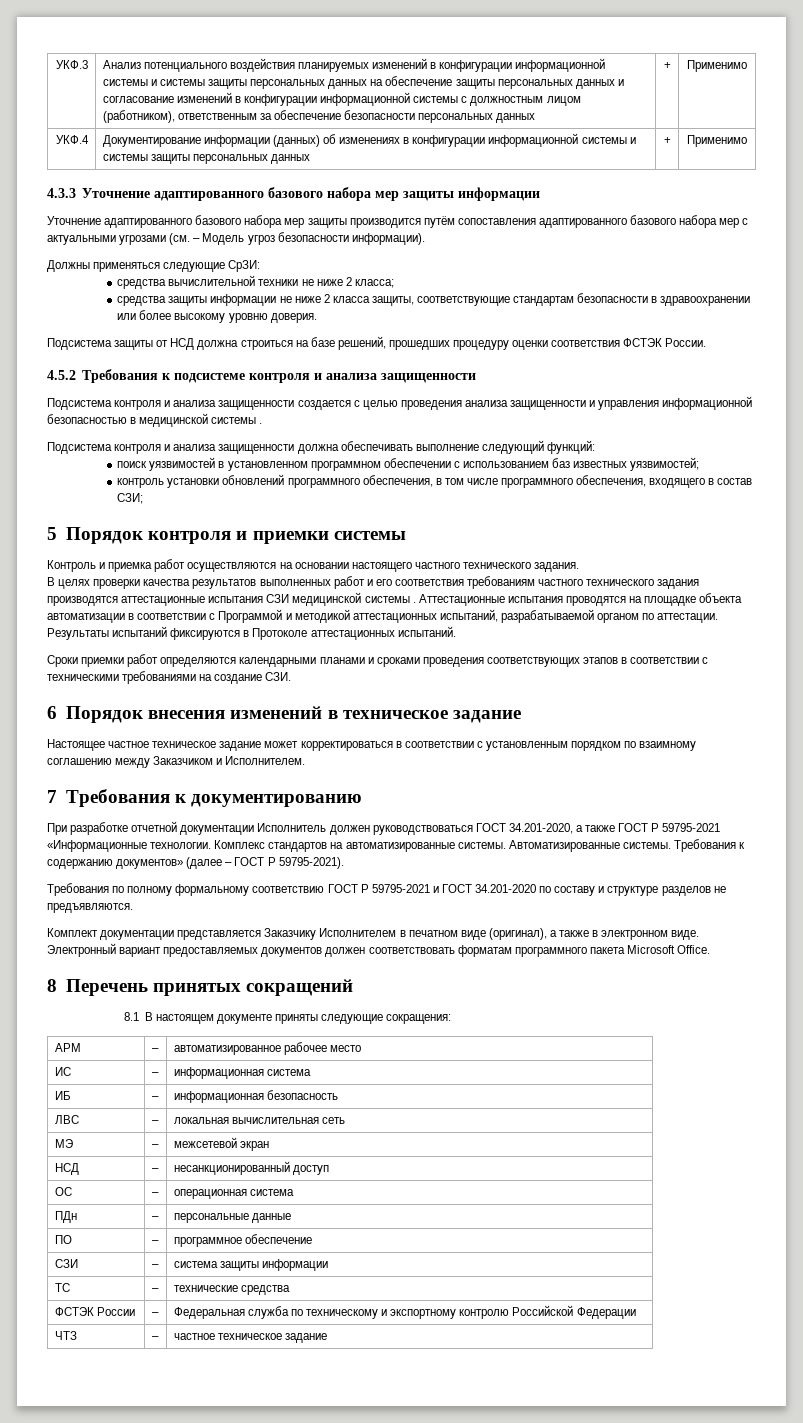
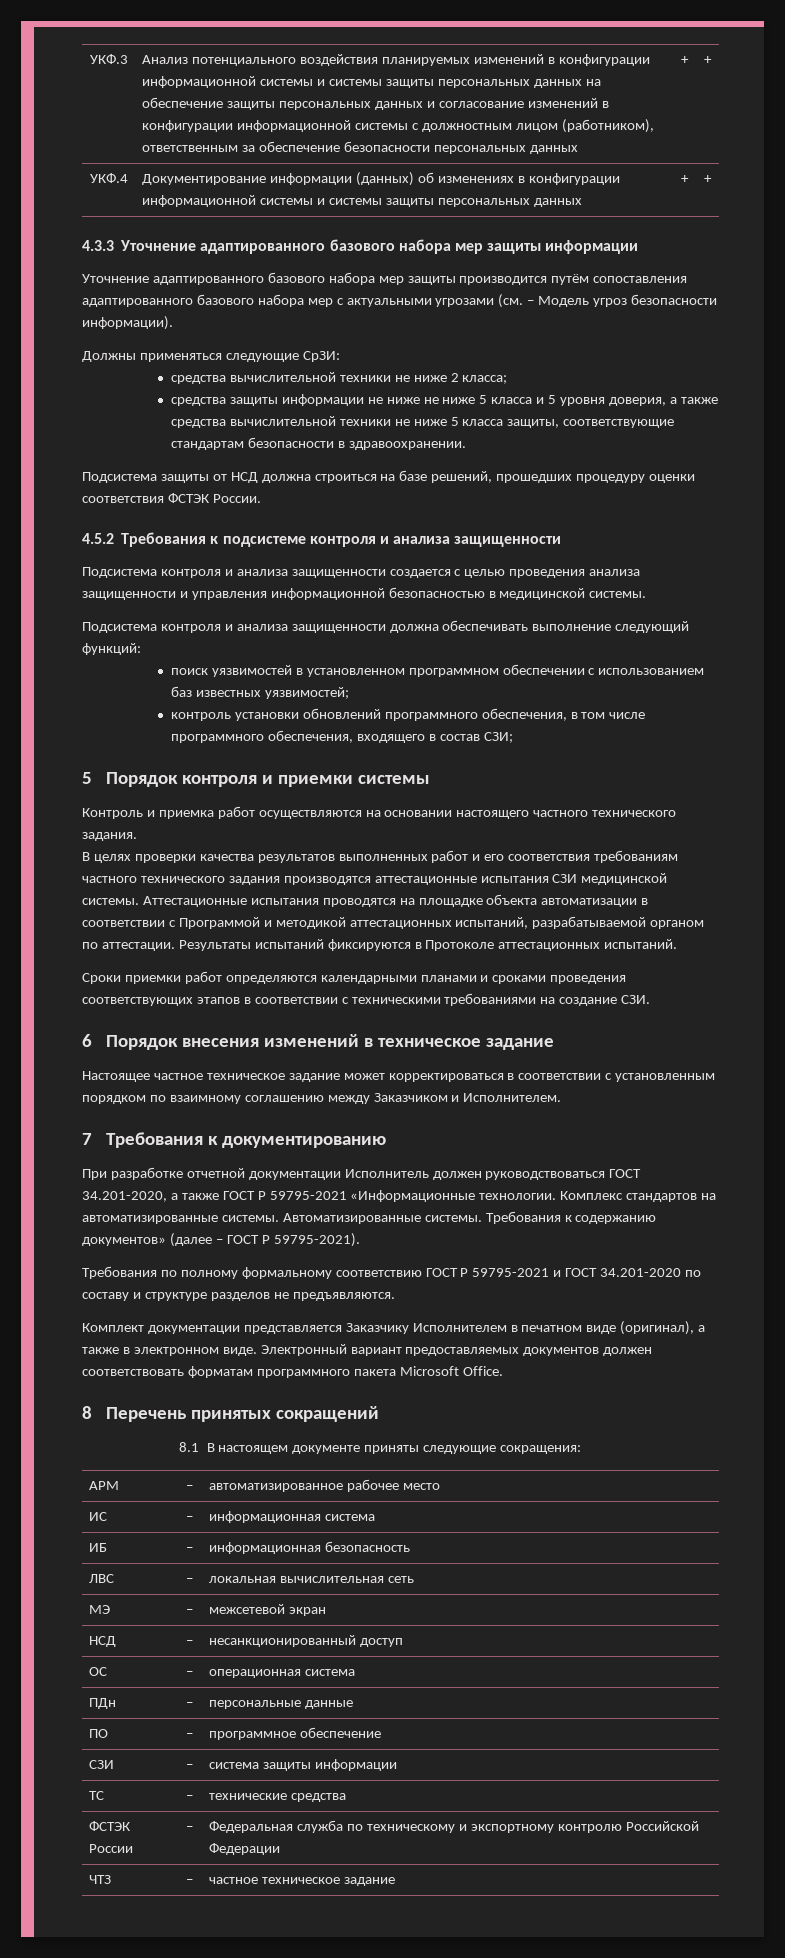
- УКФ.3 | Анализ потенциального воздействия планируемых изменений в конфигурации информационной системы и системы защиты персональных данных на обеспечение защиты персональных данных и согласование изменений в конфигурации информационной системы с должностным лицом (работником), ответственным за обеспечение безопасности персональных данных | + | Применимо
+ УКФ.3 | Анализ потенциального воздействия планируемых изменений в конфигурации информационной системы и системы защиты персональных данных на обеспечение защиты персональных данных и согласование изменений в конфигурации информационной системы с должностным лицом (работником), ответственным за обеспечение безопасности персональных данных | + | +
- УКФ.4 | Документирование информации (данных) об изменениях в конфигурации информационной системы и системы защиты персональных данных | + | Применимо
+ УКФ.4 | Документирование информации (данных) об изменениях в конфигурации информационной системы и системы защиты персональных данных | + | +
- средства защиты информации не ниже 2 класса защиты, соответствующие стандартам безопасности в здравоохранении или более высокому уровню доверия.
+ средства защиты информации не ниже не ниже 5 класса и 5 уровня доверия, а также средства вычислительной техники не ниже 5 класса защиты, соответствующие стандартам безопасности в здравоохранении.
- Подсистема контроля и анализа защищенности создается с целью проведения анализа защищенности и управления информационной безопасностью в медицинской системы .
+ Подсистема контроля и анализа защищенности создается с целью проведения анализа защищенности и управления информационной безопасностью в медицинской системы.
- В целях проверки качества результатов выполненных работ и его соответствия требованиям частного технического задания производятся аттестационные испытания СЗИ медицинской системы .
+ В целях проверки качества результатов выполненных работ и его соответствия требованиям частного технического задания производятся аттестационные испытания СЗИ медицинской системы.

